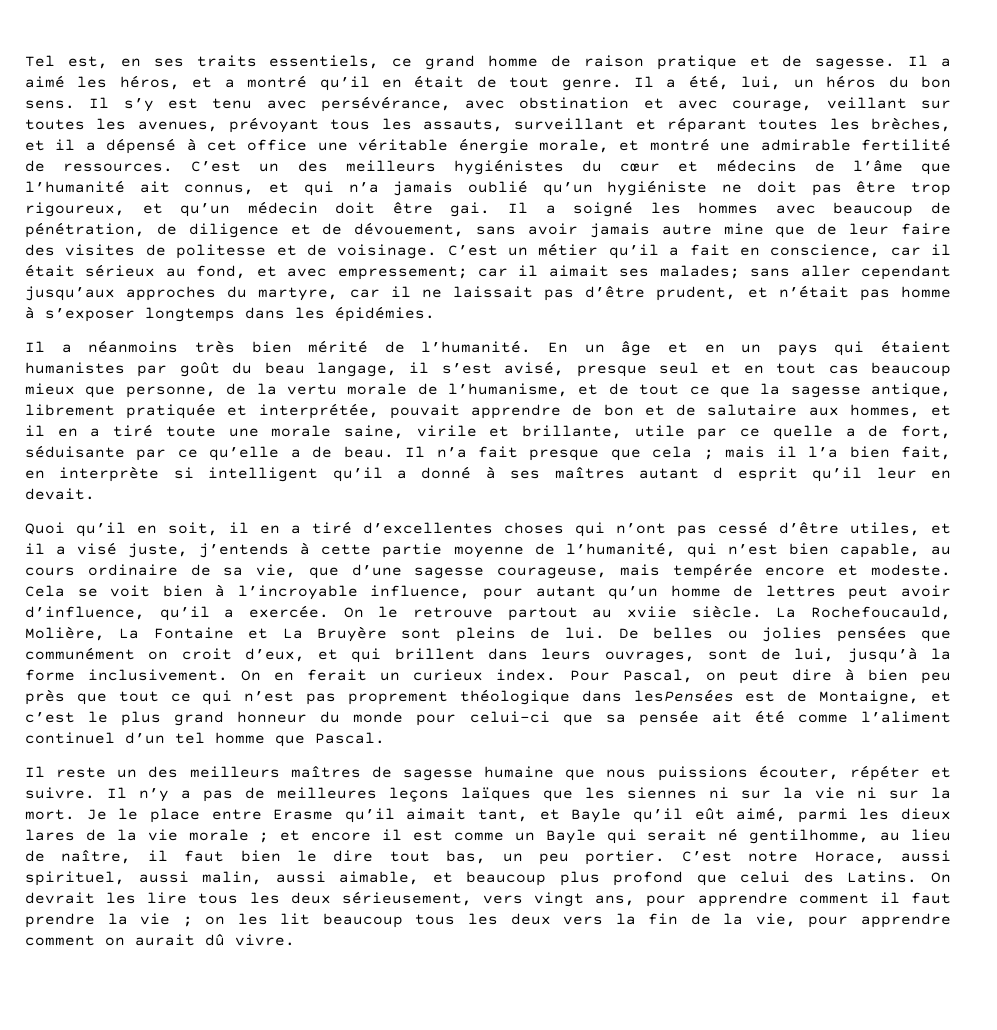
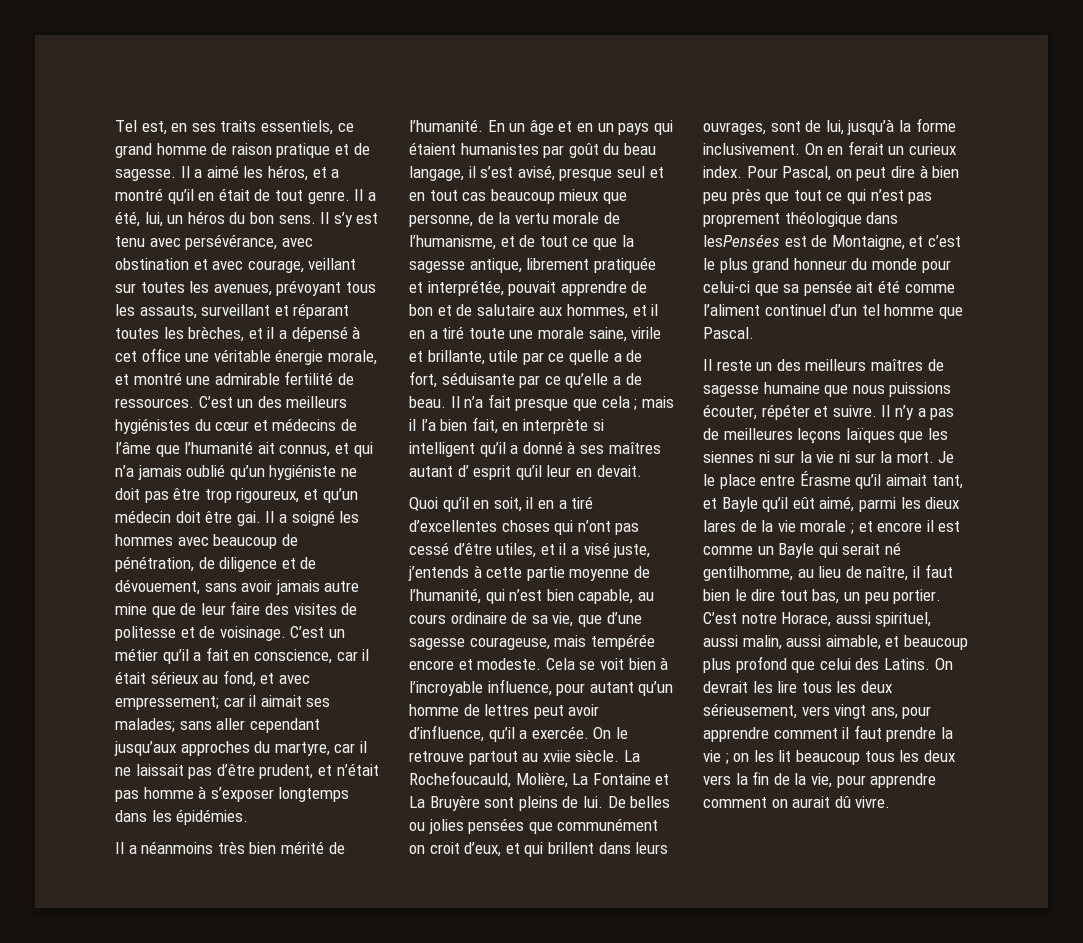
- Il n’a fait presque que cela ; mais il l’a bien fait, en interprète si intelligent qu’il a donné à ses maîtres autant d esprit qu’il leur en devait.
+ Il n’a fait presque que cela ; mais il l’a bien fait, en interprète si intelligent qu’il a donné à ses maîtres autant d’ esprit qu’il leur en devait.
- Je le place entre Erasme qu’il aimait tant, et Bayle qu’il eût aimé, parmi les dieux lares de la vie morale ; et encore il est comme un Bayle qui serait né gentilhomme, au lieu de naître, il faut bien le dire tout bas, un peu portier.
+ Je le place entre Érasme qu’il aimait tant, et Bayle qu’il eût aimé, parmi les dieux lares de la vie morale ; et encore il est comme un Bayle qui serait né gentilhomme, au lieu de naître, il faut bien le dire tout bas, un peu portier.

